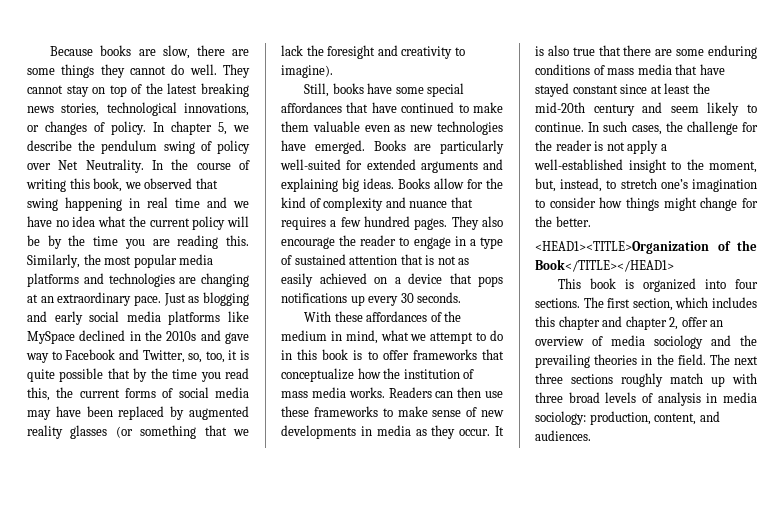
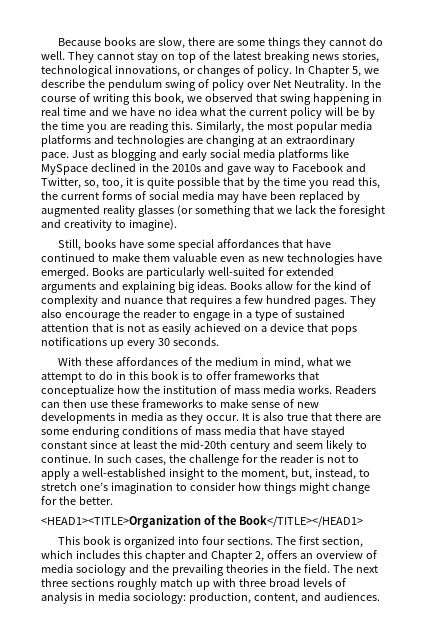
- In chapter 5, we describe the pendulum swing of policy over Net Neutrality.
+ In Chapter 5, we describe the pendulum swing of policy over Net Neutrality.
- In such cases, the challenge for the reader is not apply a well-established insight to the moment, but, instead, to stretch one’s imagination to consider how things might change for the better.
+ In such cases, the challenge for the reader is not to apply a well-established insight to the moment, but, instead, to stretch one’s imagination to consider how things might change for the better.
- The first section, which includes this chapter and chapter 2, offer an overview of media sociology and the prevailing theories in the field.
+ The first section, which includes this chapter and Chapter 2, offers an overview of media sociology and the prevailing theories in the field.

